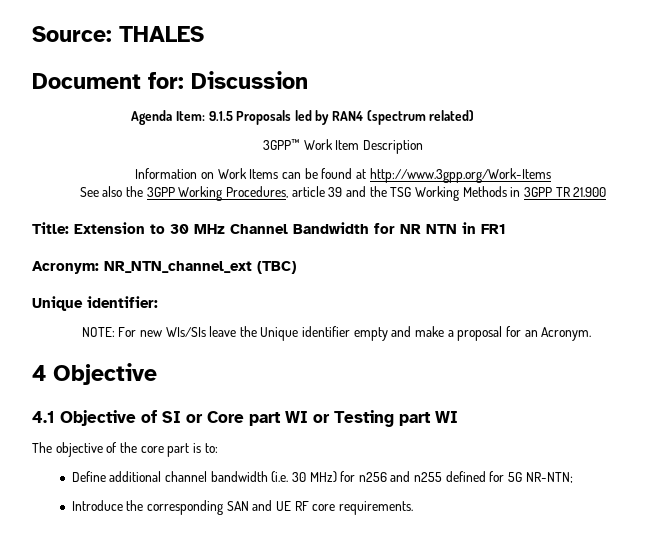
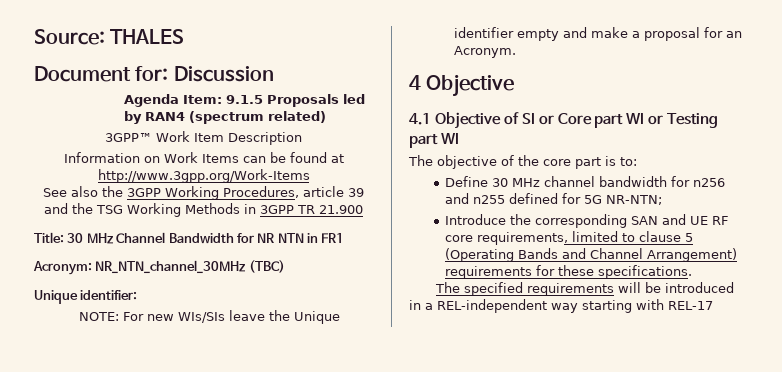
- Title: Extension to 30 MHz Channel Bandwidth for NR NTN in FR1
+ Title: 30 MHz Channel Bandwidth for NR NTN in FR1
- Acronym: NR_NTN_channel_ext (TBC)
+ Acronym: NR_NTN_channel_30MHz (TBC)
- Define additional channel bandwidth (i.e. 30 MHz) for n256 and n255 defined for 5G NR-NTN;
+ Define 30 MHz channel bandwidth for n256 and n255 defined for 5G NR-NTN;
- Introduce the corresponding SAN and UE RF core requirements.
+ Introduce the corresponding SAN and UE RF core requirements, limited to clause 5 (Operating Bands and Channel Arrangement) requirements for these specifications.
+ The specified requirements will be introduced in a REL-independent way starting with REL-17

